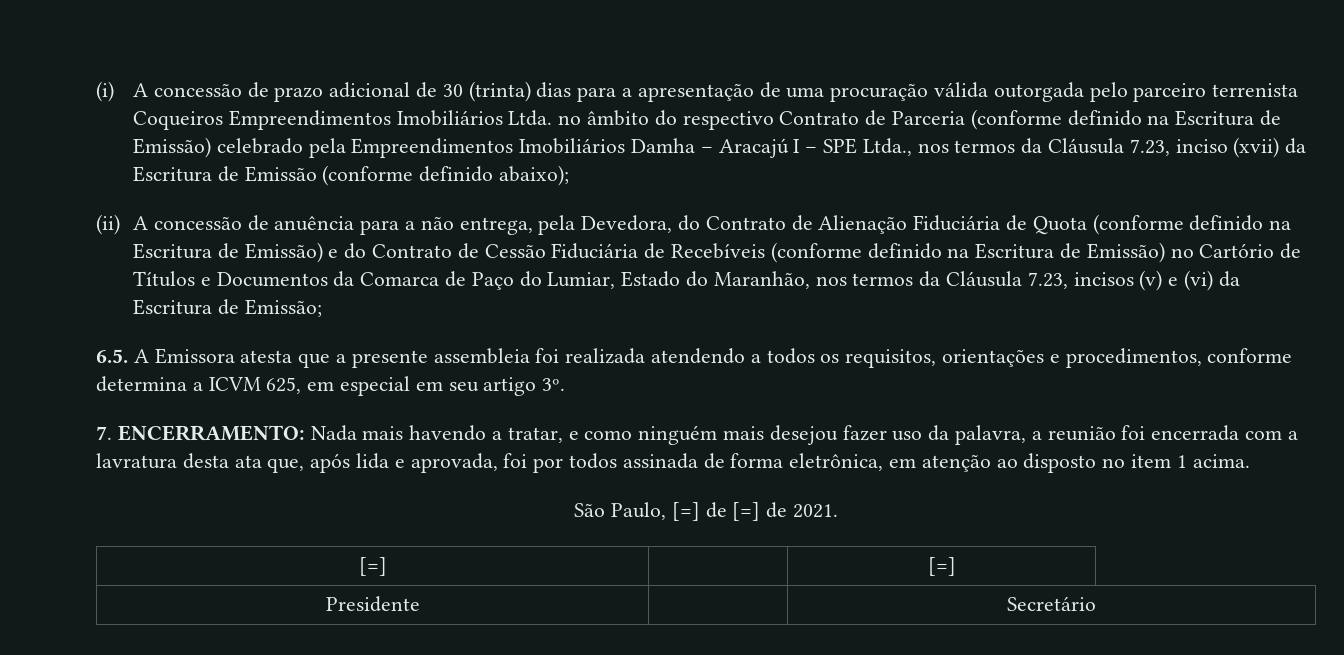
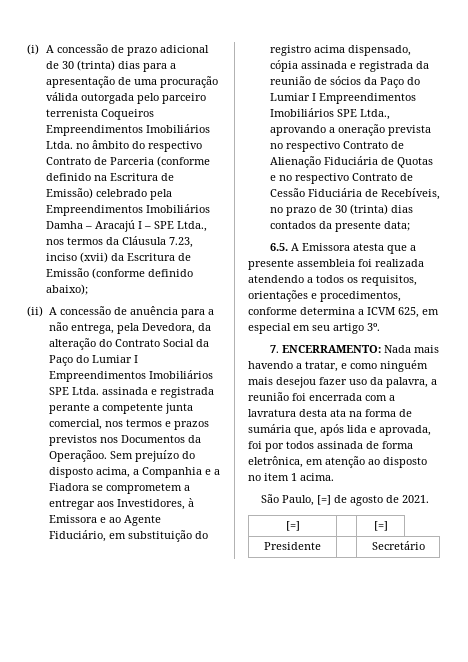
- (ii) A concessão de anuência para a não entrega, pela Devedora, do Contrato de Alienação Fiduciária de Quota (conforme definido na Escritura de Emissão) e do Contrato de Cessão Fiduciária de Recebíveis (conforme definido na Escritura de Emissão) no Cartório de Títulos e Documentos da Comarca de Paço do Lumiar, Estado do Maranhão, nos termos da Cláusula 7.23, incisos (v) e (vi) da Escritura de Emissão;
+ (ii) A concessão de anuência para a não entrega, pela Devedora, da alteração do Contrato Social da Paço do Lumiar I Empreendimentos Imobiliários SPE Ltda. assinada e registrada perante a competente junta comercial, nos termos e prazos previstos nos Documentos da Operaçãoo. Sem prejuízo do disposto acima, a Companhia e a Fiadora se comprometem a entregar aos Investidores, à Emissora e ao Agente Fiduciário, em substituição do registro acima dispensado, cópia assinada e registrada da reunião de sócios da Paço do Lumiar I Empreendimentos Imobiliários SPE Ltda., aprovando a oneração prevista no respectivo Contrato de Alienação Fiduciária de Quotas e no respectivo Contrato de Cessão Fiduciária de Recebíveis, no prazo de 30 (trinta) dias contados da presente data;
- 7. ENCERRAMENTO: Nada mais havendo a tratar, e como ninguém mais desejou fazer uso da palavra, a reunião foi encerrada com a lavratura desta ata que, após lida e aprovada, foi por todos assinada de forma eletrônica, em atenção ao disposto no item 1 acima.
+ 7. ENCERRAMENTO: Nada mais havendo a tratar, e como ninguém mais desejou fazer uso da palavra, a reunião foi encerrada com a lavratura desta ata na forma de sumária que, após lida e aprovada, foi por todos assinada de forma eletrônica, em atenção ao disposto no item 1 acima.
- São Paulo, [=] de [=] de 2021.
+ São Paulo, [=] de agosto de 2021.

